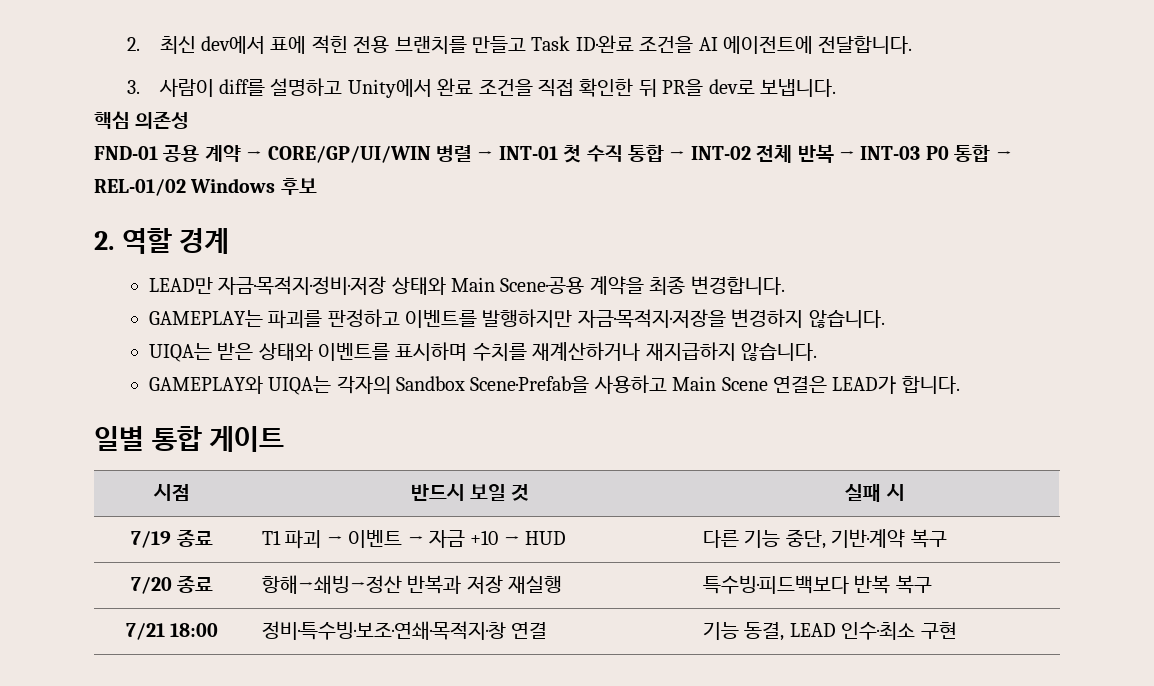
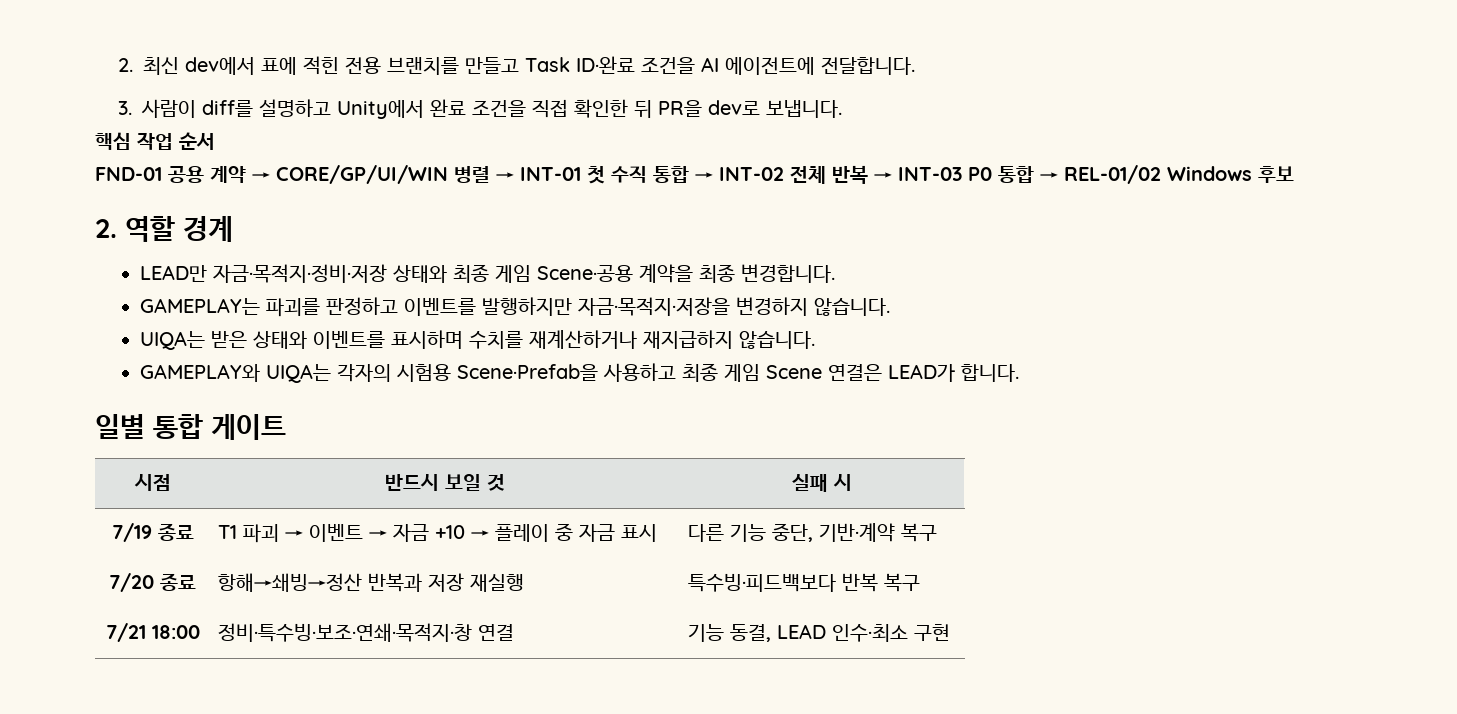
- 핵심 의존성
+ 핵심 작업 순서
- LEAD만 자금·목적지·정비·저장 상태와 Main Scene·공용 계약을 최종 변경합니다.
+ LEAD만 자금·목적지·정비·저장 상태와 최종 게임 Scene·공용 계약을 최종 변경합니다.
- GAMEPLAY와 UIQA는 각자의 Sandbox Scene·Prefab을 사용하고 Main Scene 연결은 LEAD가 합니다.
+ GAMEPLAY와 UIQA는 각자의 시험용 Scene·Prefab을 사용하고 최종 게임 Scene 연결은 LEAD가 합니다.
- 7/19 종료 | T1 파괴 → 이벤트 → 자금 +10 → HUD | 다른 기능 중단, 기반·계약 복구
+ 7/19 종료 | T1 파괴 → 이벤트 → 자금 +10 → 플레이 중 자금 표시 | 다른 기능 중단, 기반·계약 복구

